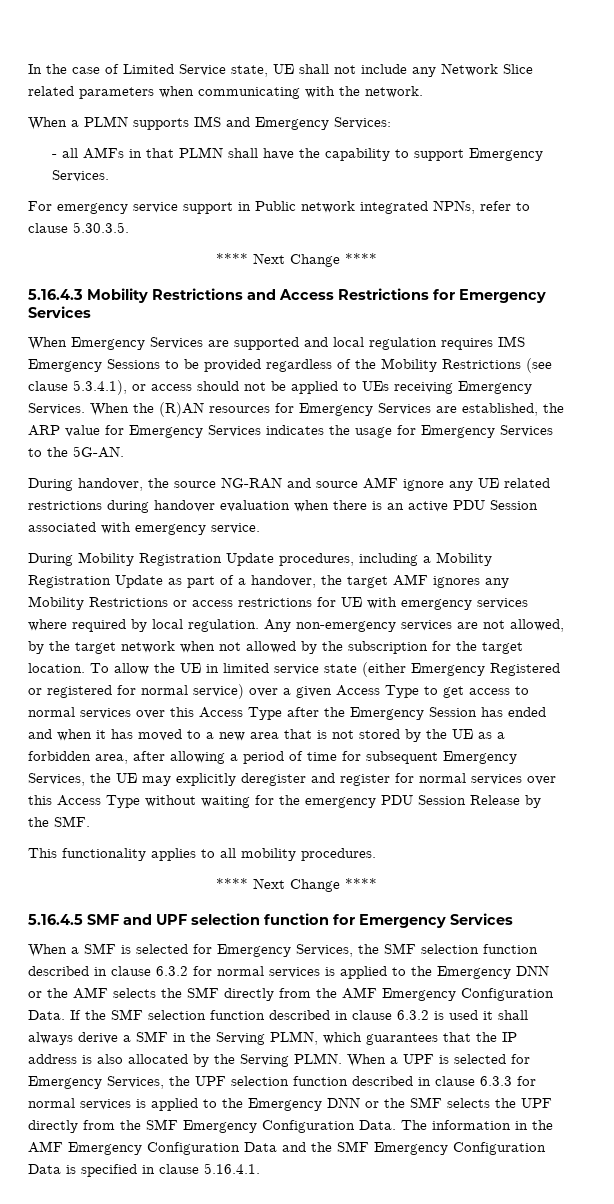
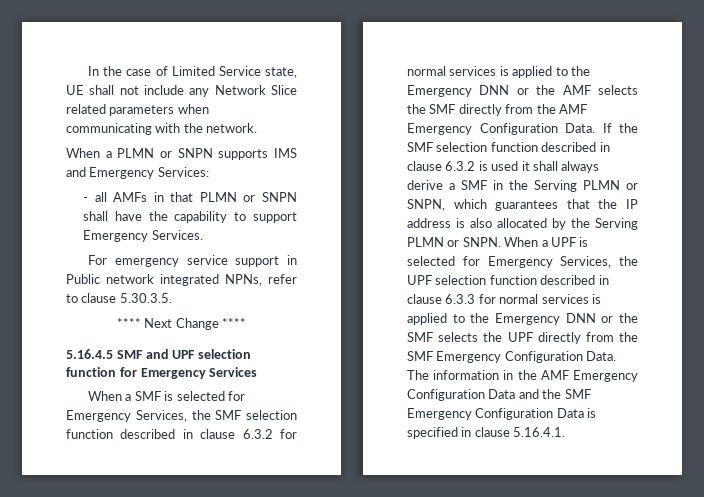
- When a PLMN supports IMS and Emergency Services:
+ When a PLMN or SNPN supports IMS and Emergency Services:
- - all AMFs in that PLMN shall have the capability to support Emergency Services.
+ - all AMFs in that PLMN or SNPN shall have the capability to support Emergency Services.
- 5.16.4.3 Mobility Restrictions and Access Restrictions for Emergency Services
- When Emergency Services are supported and local regulation requires IMS Emergency Sessions to be provided regardless of the Mobility Restrictions (see clause 5.3.4.1), or access should not be applied to UEs receiving Emergency Services. When the (R)AN resources for Emergency Services are established, the ARP value for Emergency Services indicates the usage for Emergency Services to the 5G-AN.
- During handover, the source NG-RAN and source AMF ignore any UE related restrictions during handover evaluation when there is an active PDU Session associated with emergency service.
- During Mobility Registration Update procedures, including a Mobility Registration Update as part of a handover, the target AMF ignores any Mobility Restrictions or access restrictions for UE with emergency services where required by local regulation. Any non-emergency services are not allowed, by the target network when not allowed by the subscription for the target location. To allow the UE in limited service state (either Emergency Registered or registered for normal service) over a given Access Type to get access to normal services over this Access Type after the Emergency Session has ended and when it has moved to a new area that is not stored by the UE as a forbidden area, after allowing a period of time for subsequent Emergency Services, the UE may explicitly deregister and register for normal services over this Access Type without waiting for the emergency PDU Session Release by the SMF.
- This functionality applies to all mobility procedures.
- **** Next Change ****
- If the SMF selection function described in clause 6.3.2 is used it shall always derive a SMF in the Serving PLMN, which guarantees that the IP address is also allocated by the Serving PLMN.
+ If the SMF selection function described in clause 6.3.2 is used it shall always derive a SMF in the Serving PLMN or SNPN, which guarantees that the IP address is also allocated by the Serving PLMN or SNPN.

